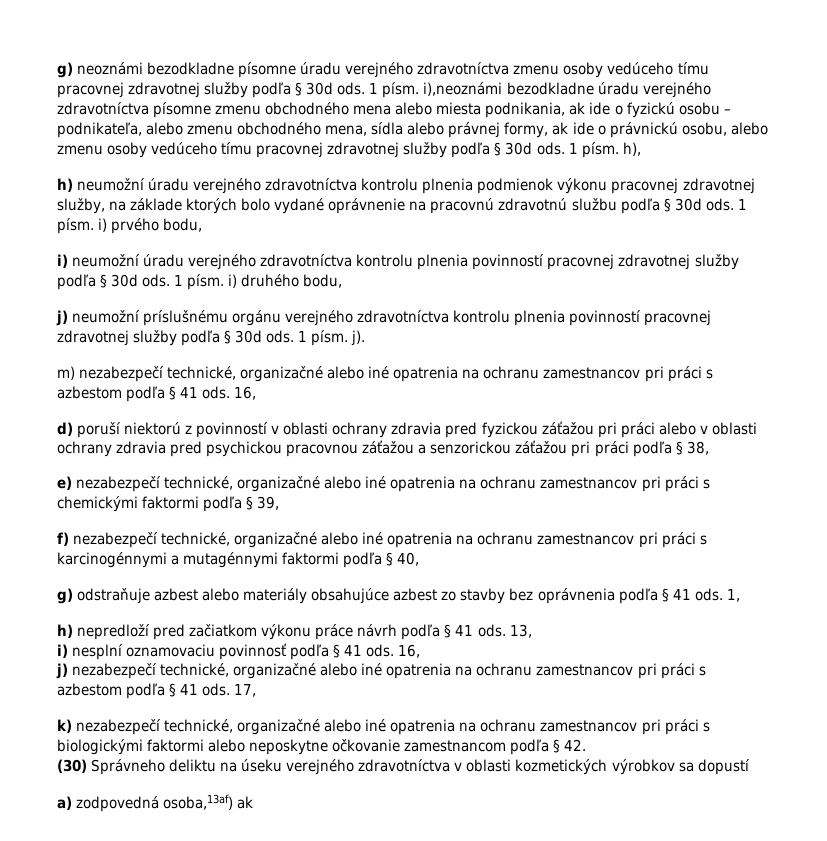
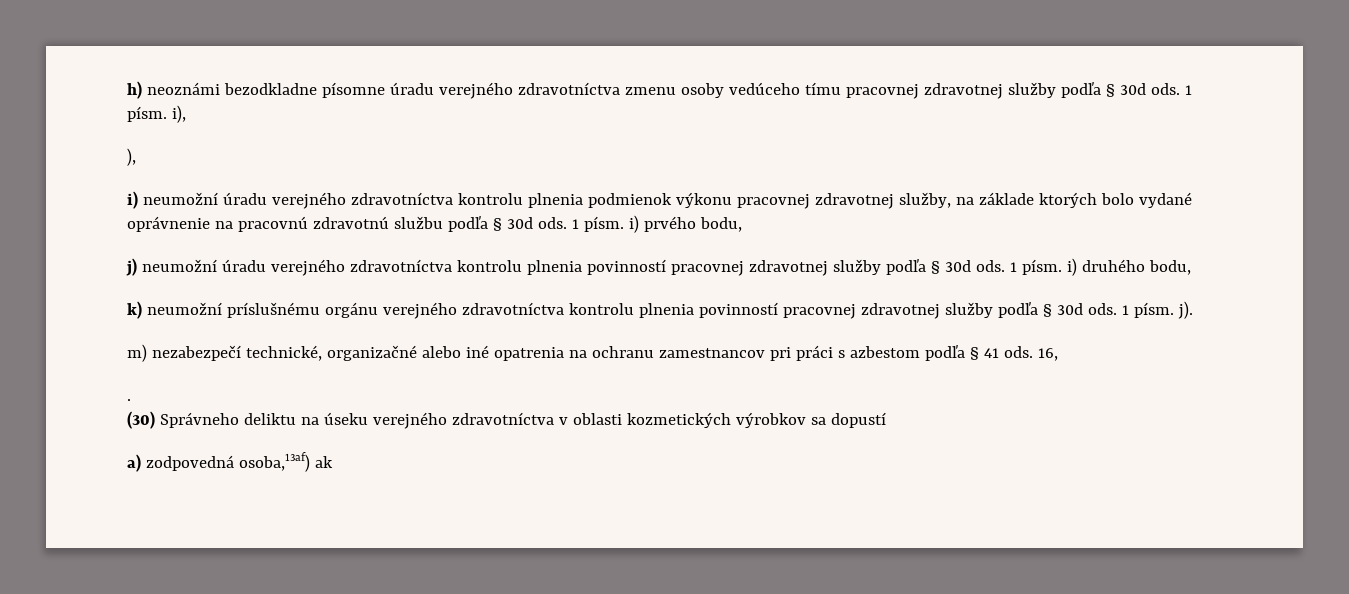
- g) neoznámi bezodkladne písomne úradu verejného zdravotníctva zmenu osoby vedúceho tímu pracovnej zdravotnej služby podľa § 30d ods.
+ h) neoznámi bezodkladne písomne úradu verejného zdravotníctva zmenu osoby vedúceho tímu pracovnej zdravotnej služby podľa § 30d ods.
- 1 písm. i),neoznámi bezodkladne úradu verejného zdravotníctva písomne zmenu obchodného mena alebo miesta podnikania, ak ide o fyzickú osobu – podnikateľa, alebo zmenu obchodného mena, sídla alebo právnej formy, ak ide o právnickú osobu, alebo zmenu osoby vedúceho tímu pracovnej zdravotnej služby podľa § 30d ods. 1 písm. h),
- h) neumožní úradu verejného zdravotníctva kontrolu plnenia podmienok výkonu pracovnej zdravotnej služby, na základe ktorých bolo vydané oprávnenie na pracovnú zdravotnú službu podľa § 30d ods.
+ 1 písm. i),
+ ),
+ i) neumožní úradu verejného zdravotníctva kontrolu plnenia podmienok výkonu pracovnej zdravotnej služby, na základe ktorých bolo vydané oprávnenie na pracovnú zdravotnú službu podľa § 30d ods.
- i) neumožní úradu verejného zdravotníctva kontrolu plnenia povinností pracovnej zdravotnej služby podľa § 30d ods.
+ j) neumožní úradu verejného zdravotníctva kontrolu plnenia povinností pracovnej zdravotnej služby podľa § 30d ods.
- j) neumožní príslušnému orgánu verejného zdravotníctva kontrolu plnenia povinností pracovnej zdravotnej služby podľa § 30d ods.
+ k) neumožní príslušnému orgánu verejného zdravotníctva kontrolu plnenia povinností pracovnej zdravotnej služby podľa § 30d ods.
- d) poruší niektorú z povinností v oblasti ochrany zdravia pred fyzickou záťažou pri práci alebo v oblasti ochrany zdravia pred psychickou pracovnou záťažou a senzorickou záťažou pri práci podľa § 38,
- e) nezabezpečí technické, organizačné alebo iné opatrenia na ochranu zamestnancov pri práci s chemickými faktormi podľa § 39,
- f) nezabezpečí technické, organizačné alebo iné opatrenia na ochranu zamestnancov pri práci s karcinogénnymi a mutagénnymi faktormi podľa § 40,
- g) odstraňuje azbest alebo materiály obsahujúce azbest zo stavby bez oprávnenia podľa § 41 ods. 1,
- h) nepredloží pred začiatkom výkonu práce návrh podľa § 41 ods. 13,
- i) nesplní oznamovaciu povinnosť podľa § 41 ods. 16,
- j) nezabezpečí technické, organizačné alebo iné opatrenia na ochranu zamestnancov pri práci s azbestom podľa § 41 ods. 17,
- k) nezabezpečí technické, organizačné alebo iné opatrenia na ochranu zamestnancov pri práci s biologickými faktormi alebo neposkytne očkovanie zamestnancom podľa § 42.
+ .

